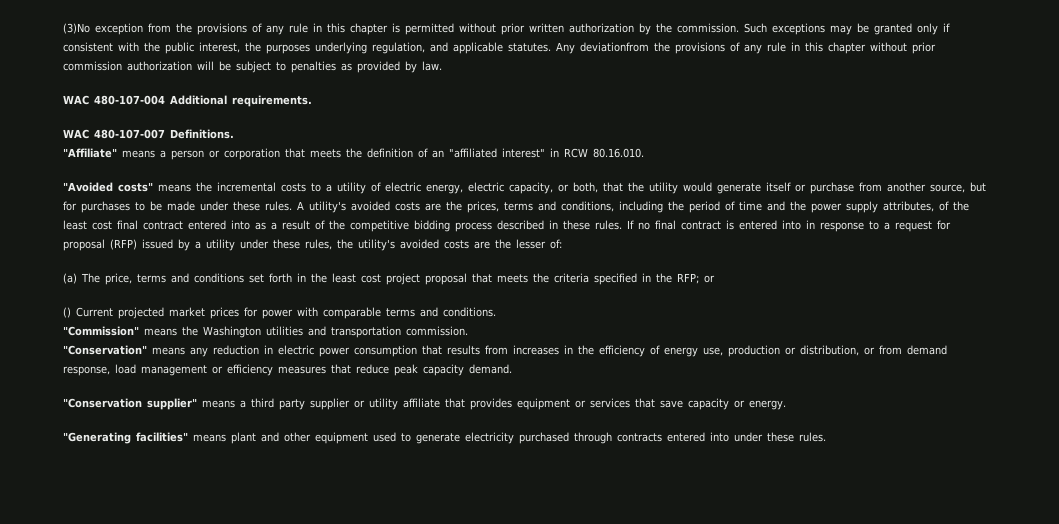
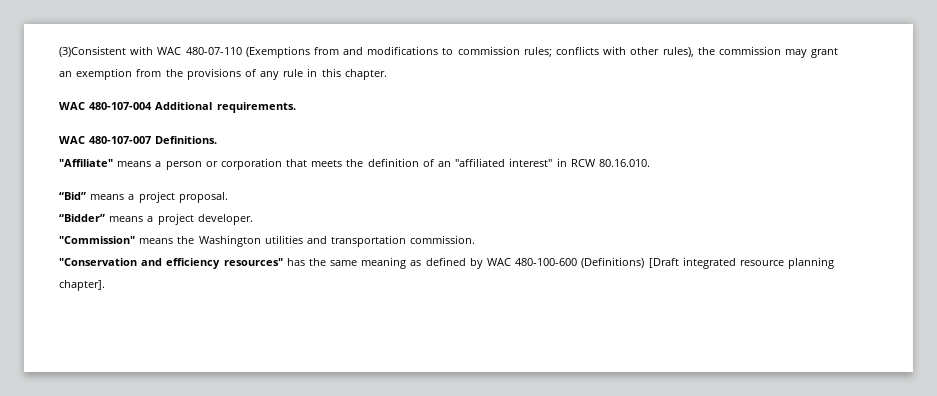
- (3)No exception from the provisions of any rule in this chapter is permitted without prior written authorization by the commission. Such exceptions may be granted only if consistent with the public interest, the purposes underlying regulation, and applicable statutes. Any deviationfrom the provisions of any rule in this chapter without prior commission authorization will be subject to penalties as provided by law.
+ (3)Consistent with WAC 480-07-110 (Exemptions from and modifications to commission rules; conflicts with other rules), the commission may grant an exemption from the provisions of any rule in this chapter.
- "Avoided costs" means the incremental costs to a utility of electric energy, electric capacity, or both, that the utility would generate itself or purchase from another source, but for purchases to be made under these rules. A utility's avoided costs are the prices, terms and conditions, including the period of time and the power supply attributes, of the least cost final contract entered into as a result of the competitive bidding process described in these rules. If no final contract is entered into in response to a request for proposal (RFP) issued by a utility under these rules, the utility's avoided costs are the lesser of:
- (a) The price, terms and conditions set forth in the least cost project proposal that meets the criteria specified in the RFP; or
- () Current projected market prices for power with comparable terms and conditions.
+ “Bid” means a project proposal.
+ “Bidder” means a project developer.
- "Conservation" means any reduction in electric power consumption that results from increases in the efficiency of energy use, production or distribution, or from demand response, load management or efficiency measures that reduce peak capacity demand.
- "Conservation supplier" means a third party supplier or utility affiliate that provides equipment or services that save capacity or energy.
- "Generating facilities" means plant and other equipment used to generate electricity purchased through contracts entered into under these rules.
+ "Conservation and efficiency resources" has the same meaning as defined by WAC 480-100-600 (Definitions) [Draft integrated resource planning chapter].

